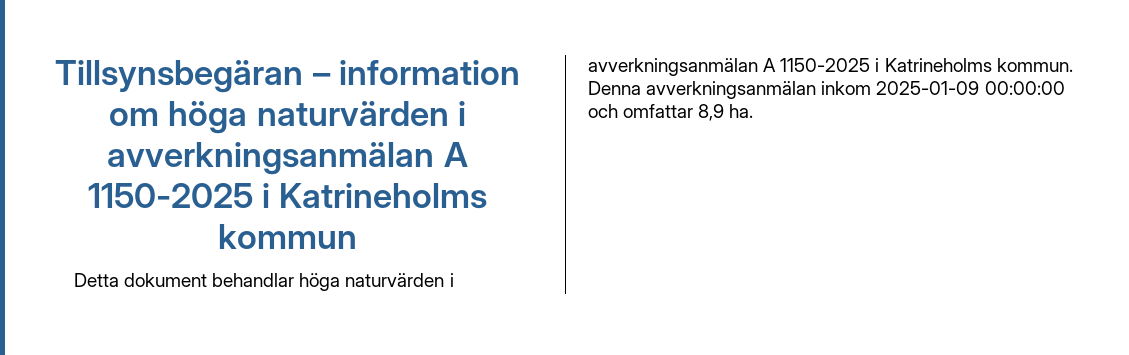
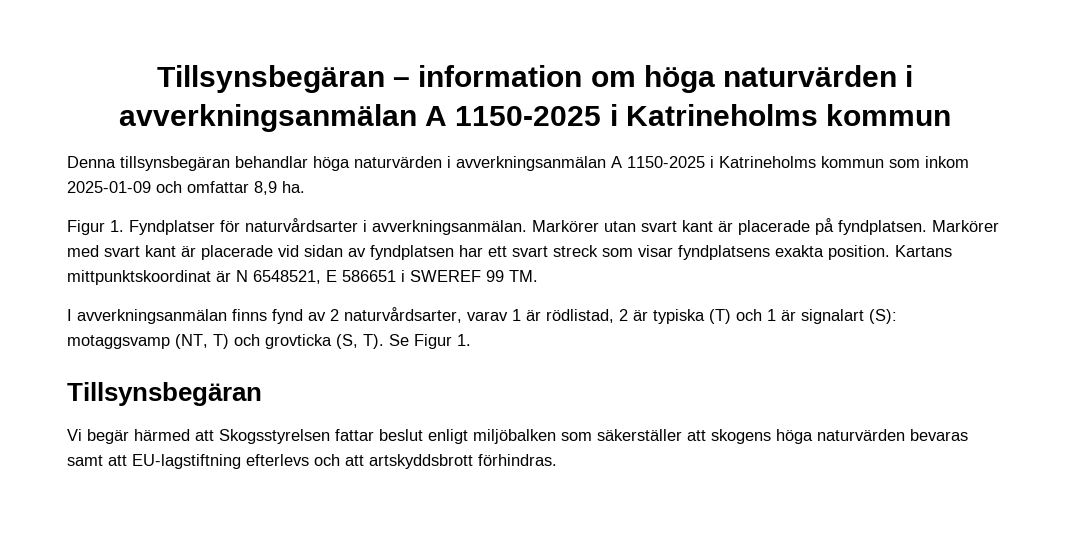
- Detta dokument behandlar höga naturvärden i avverkningsanmälan A 1150-2025 i Katrineholms kommun. Denna avverkningsanmälan inkom 2025-01-09 00:00:00 och omfattar 8,9 ha.
+ Denna tillsynsbegäran behandlar höga naturvärden i avverkningsanmälan A 1150-2025 i Katrineholms kommun som inkom 2025-01-09 och omfattar 8,9 ha.
+ Figur 1. Fyndplatser för naturvårdsarter i avverkningsanmälan. Markörer utan svart kant är placerade på fyndplatsen. Markörer med svart kant är placerade vid sidan av fyndplatsen har ett svart streck som visar fyndplatsens exakta position. Kartans mittpunktskoordinat är N 6548521, E 586651 i SWEREF 99 TM.
+ I avverkningsanmälan finns fynd av 2 naturvårdsarter, varav 1 är rödlistad, 2 är typiska (T) och 1 är signalart (S): motaggsvamp (NT, T) och grovticka (S, T). Se Figur 1.
+ Tillsynsbegäran
+ Vi begär härmed att Skogsstyrelsen fattar beslut enligt miljöbalken som säkerställer att skogens höga naturvärden bevaras samt att EU-lagstiftning efterlevs och att artskyddsbrott förhindras.

